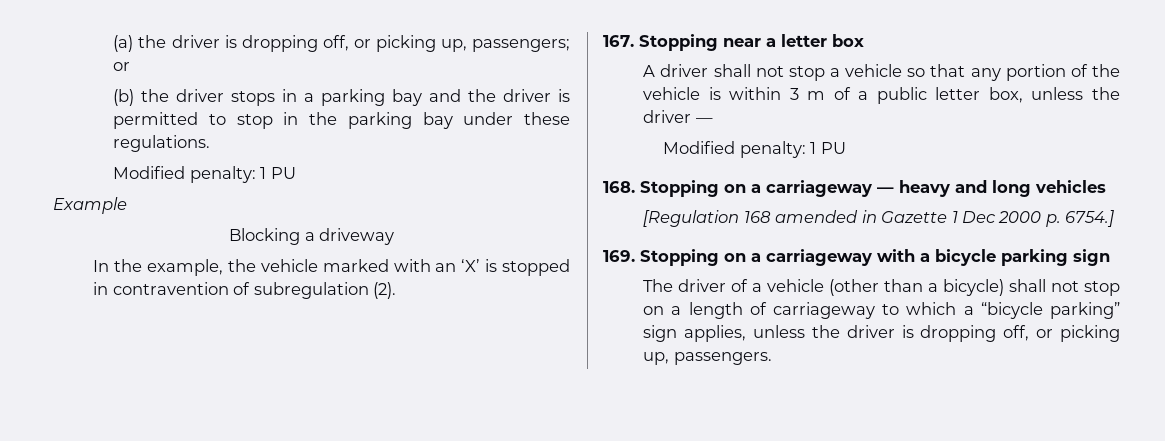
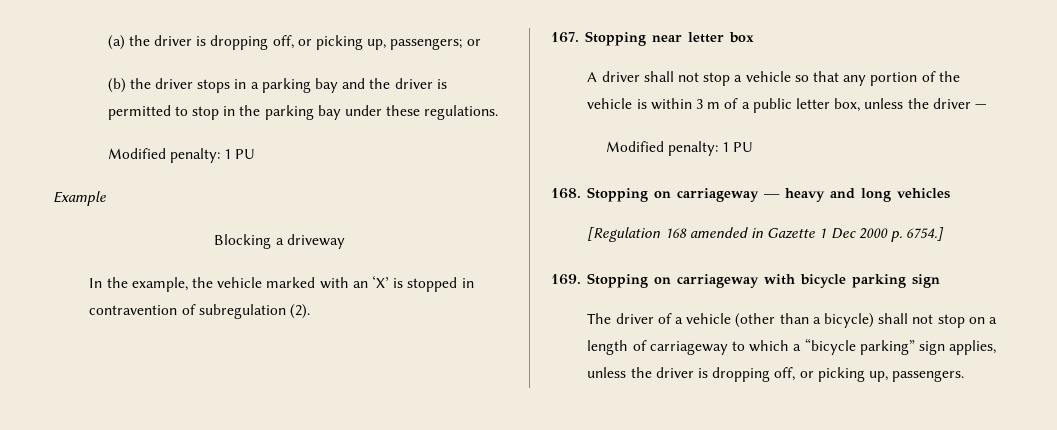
- 167. Stopping near a letter box
+ 167. Stopping near letter box
- 168. Stopping on a carriageway — heavy and long vehicles
+ 168. Stopping on carriageway — heavy and long vehicles
- 169. Stopping on a carriageway with a bicycle parking sign
+ 169. Stopping on carriageway with bicycle parking sign

